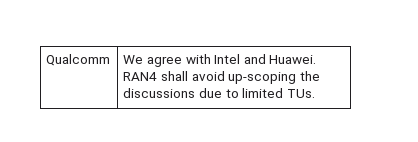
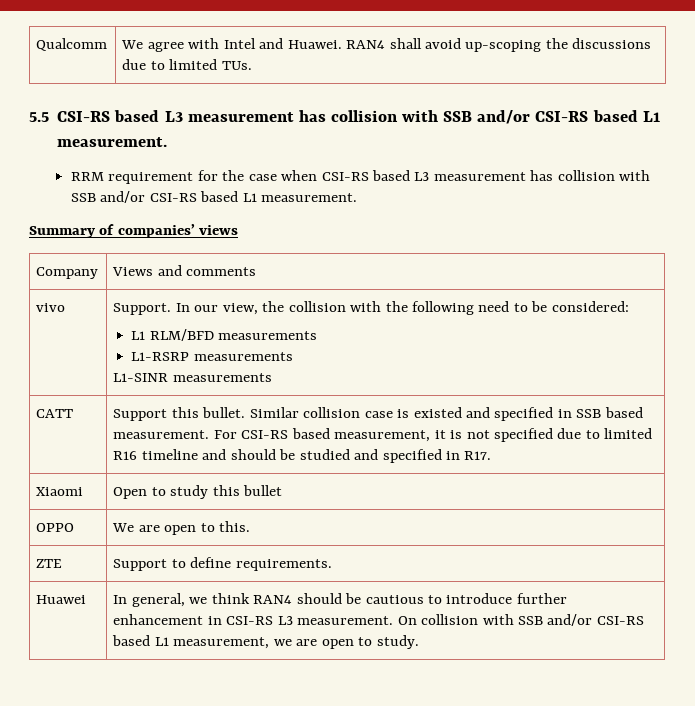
+ 5.5 CSI-RS based L3 measurement has collision with SSB and/or CSI-RS based L1 measurement.
+ RRM requirement for the case when CSI-RS based L3 measurement has collision with SSB and/or CSI-RS based L1 measurement.
+ Summary of companies’ views
+ Company | Views and comments
+ vivo | Support. In our view, the collision with the following need to be considered:
+ L1 RLM/BFD measurements
+ L1-RSRP measurements
+ L1-SINR measurements
+ CATT | Support this bullet. Similar collision case is existed and specified in SSB based measurement. For CSI-RS based measurement, it is not specified due to limited R16 timeline and should be studied and specified in R17.
+ Xiaomi | Open to study this bullet
+ OPPO | We are open to this.
+ ZTE | Support to define requirements.
+ Huawei | In general, we think RAN4 should be cautious to introduce further enhancement in CSI-RS L3 measurement. On collision with SSB and/or CSI-RS based L1 measurement, we are open to study.

